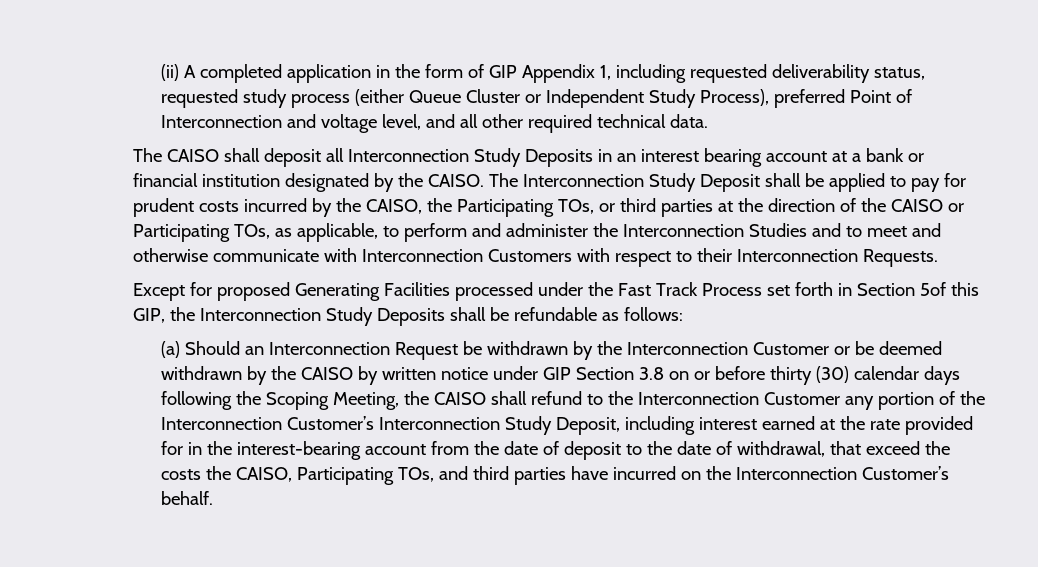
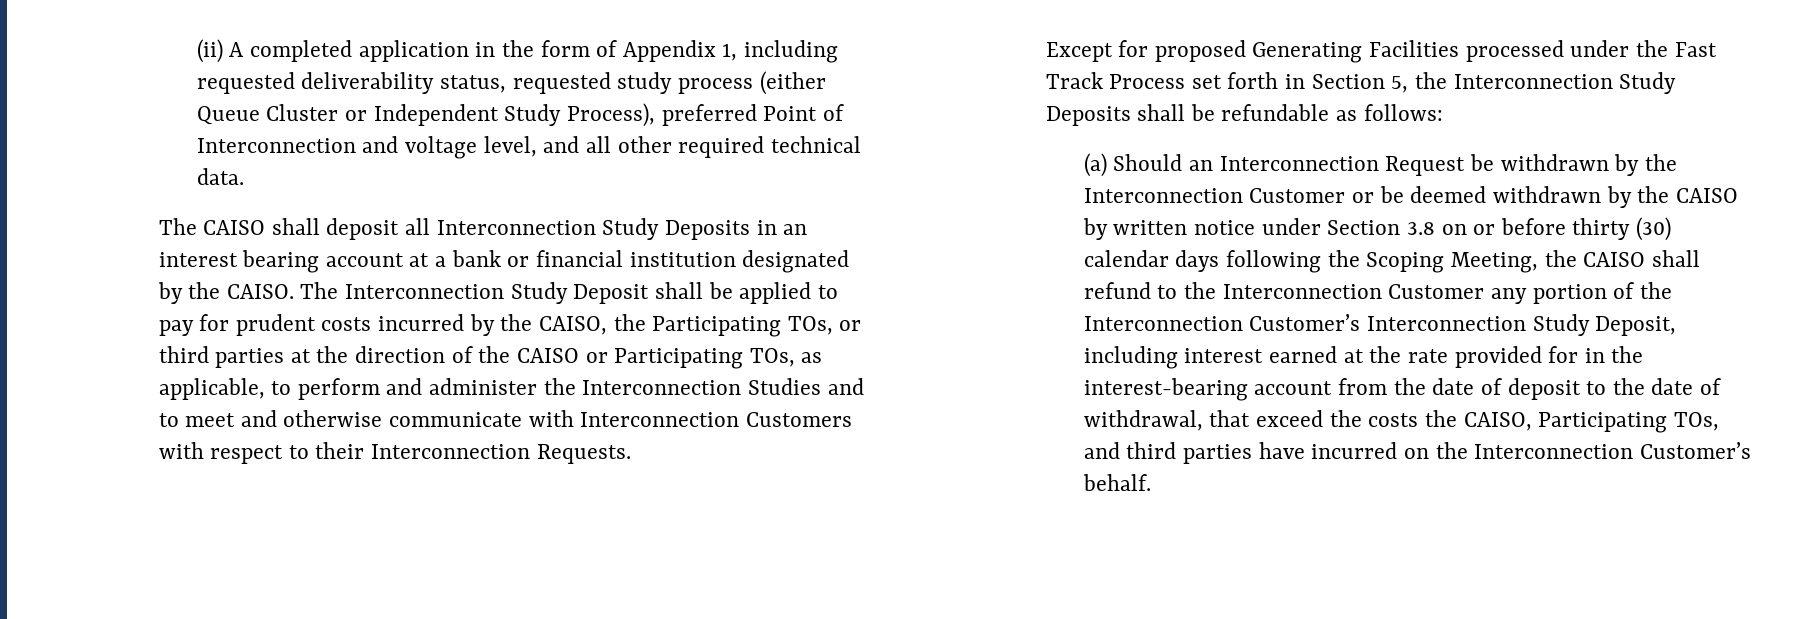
- (ii) A completed application in the form of GIP Appendix 1, including requested deliverability status, requested study process (either Queue Cluster or Independent Study Process), preferred Point of Interconnection and voltage level, and all other required technical data.
+ (ii) A completed application in the form of Appendix 1, including requested deliverability status, requested study process (either Queue Cluster or Independent Study Process), preferred Point of Interconnection and voltage level, and all other required technical data.
- Except for proposed Generating Facilities processed under the Fast Track Process set forth in Section 5of this GIP, the Interconnection Study Deposits shall be refundable as follows:
+ Except for proposed Generating Facilities processed under the Fast Track Process set forth in Section 5, the Interconnection Study Deposits shall be refundable as follows:
- (a) Should an Interconnection Request be withdrawn by the Interconnection Customer or be deemed withdrawn by the CAISO by written notice under GIP Section 3.8 on or before thirty (30) calendar days following the Scoping Meeting, the CAISO shall refund to the Interconnection Customer any portion of the Interconnection Customer’s Interconnection Study Deposit, including interest earned at the rate provided for in the interest-bearing account from the date of deposit to the date of withdrawal, that exceed the costs the CAISO, Participating TOs, and third parties have incurred on the Interconnection Customer’s behalf.
+ (a) Should an Interconnection Request be withdrawn by the Interconnection Customer or be deemed withdrawn by the CAISO by written notice under Section 3.8 on or before thirty (30) calendar days following the Scoping Meeting, the CAISO shall refund to the Interconnection Customer any portion of the Interconnection Customer’s Interconnection Study Deposit, including interest earned at the rate provided for in the interest-bearing account from the date of deposit to the date of withdrawal, that exceed the costs the CAISO, Participating TOs, and third parties have incurred on the Interconnection Customer’s behalf.

